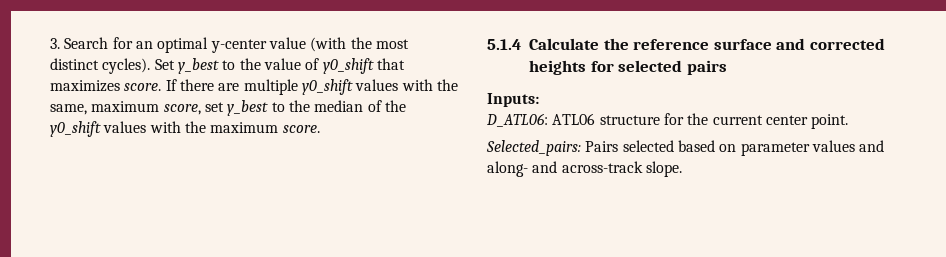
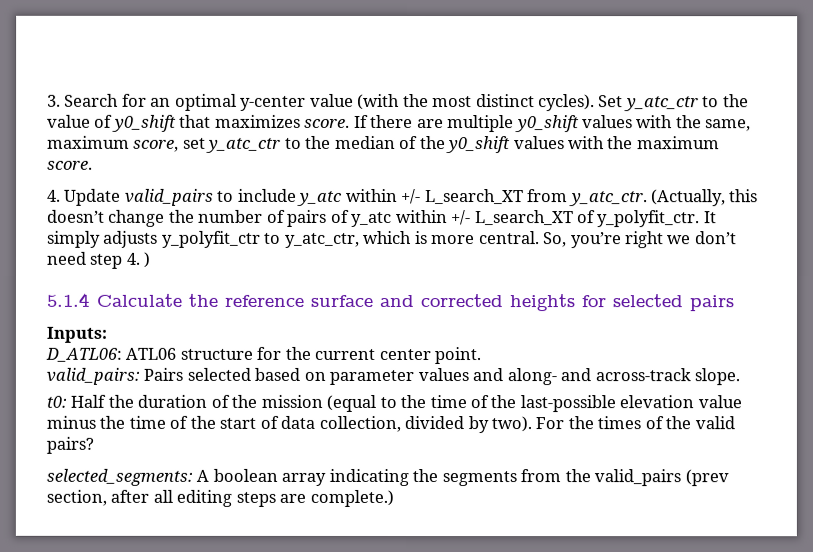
- Set y_best to the value of y0_shift that maximizes score.
+ Set y_atc_ctr to the value of y0_shift that maximizes score.
- If there are multiple y0_shift values with the same, maximum score, set y_best to the median of the y0_shift values with the maximum score.
+ If there are multiple y0_shift values with the same, maximum score, set y_atc_ctr to the median of the y0_shift values with the maximum score.
+ 4. Update valid_pairs to include y_atc within +/- L_search_XT from y_atc_ctr. (Actually, this doesn’t change the number of pairs of y_atc within +/- L_search_XT of y_polyfit_ctr. It simply adjusts y_polyfit_ctr to y_atc_ctr, which is more central. So, you’re right we don’t need step 4. )
- Selected_pairs: Pairs selected based on parameter values and along- and across-track slope.
+ valid_pairs: Pairs selected based on parameter values and along- and across-track slope.
+ t0: Half the duration of the mission (equal to the time of the last-possible elevation value minus the time of the start of data collection, divided by two). For the times of the valid pairs?
+ selected_segments: A boolean array indicating the segments from the valid_pairs (prev section, after all editing steps are complete.)

